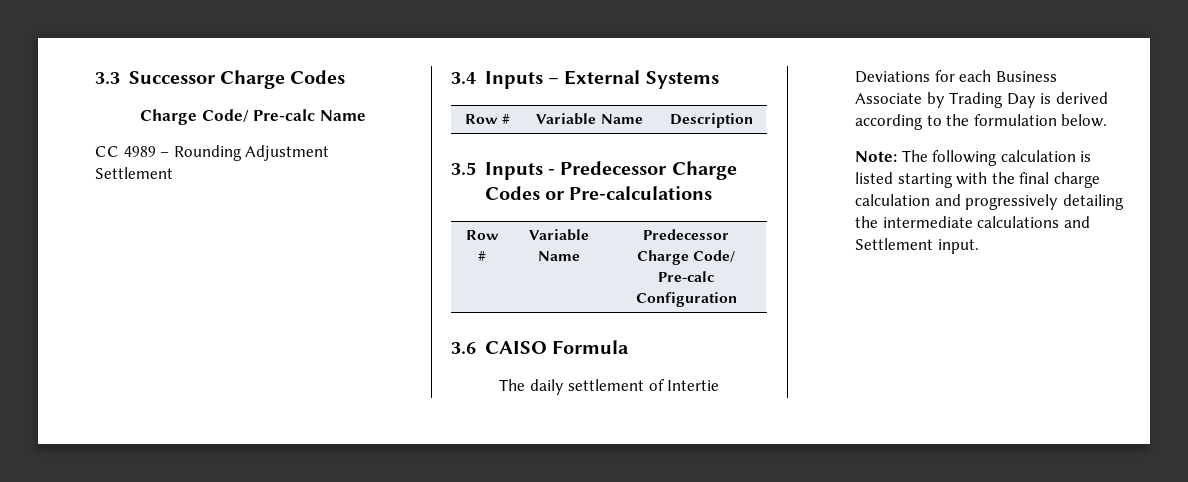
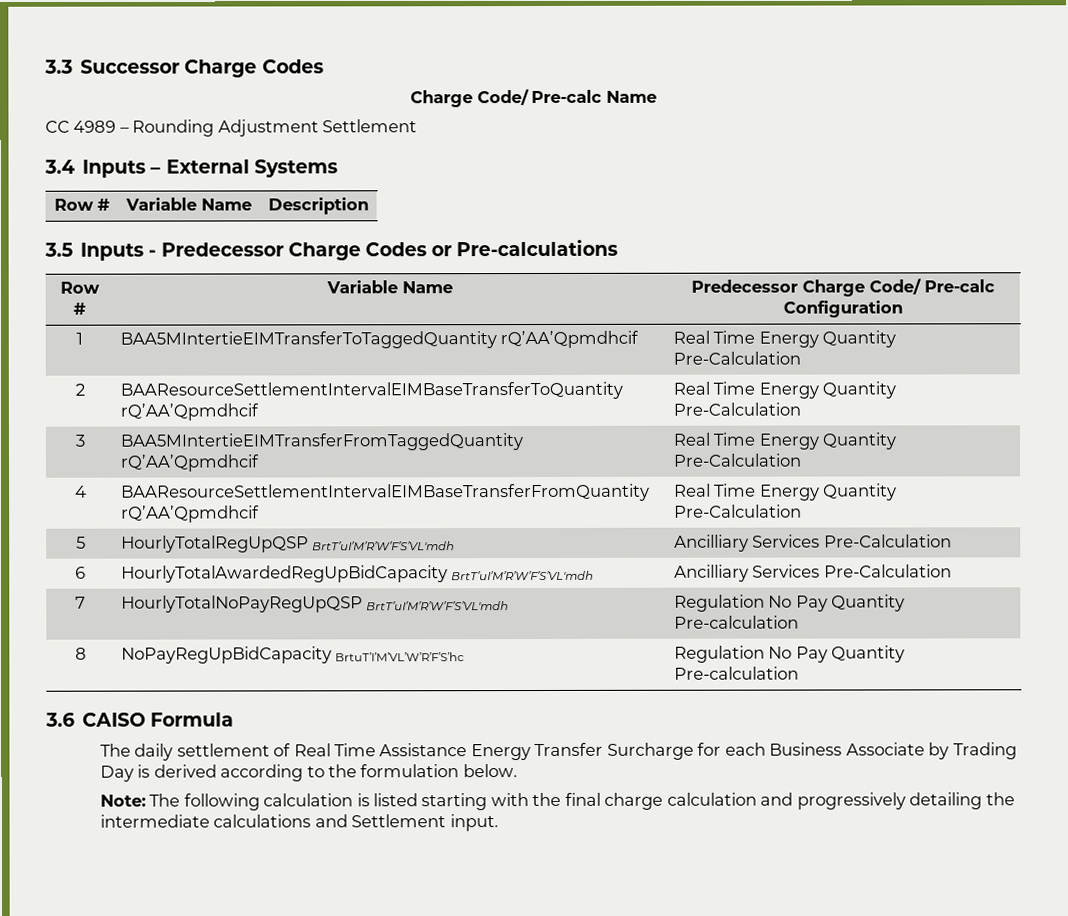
+ 1 | BAA5MIntertieEIMTransferToTaggedQuantity rQ’AA’Qpmdhcif | Real Time Energy Quantity Pre-Calculation
+ 2 | BAAResourceSettlementIntervalEIMBaseTransferToQuantity rQ’AA’Qpmdhcif | Real Time Energy Quantity Pre-Calculation
+ 3 | BAA5MIntertieEIMTransferFromTaggedQuantity rQ’AA’Qpmdhcif | Real Time Energy Quantity Pre-Calculation
+ 4 | BAAResourceSettlementIntervalEIMBaseTransferFromQuantity rQ’AA’Qpmdhcif | Real Time Energy Quantity Pre-Calculation
+ 5 | HourlyTotalRegUpQSP BrtT’uI’M’R’W’F’S’VL'mdh | Ancilliary Services Pre-Calculation
+ 6 | HourlyTotalAwardedRegUpBidCapacity BrtT’uI’M’R’W’F’S’VL'mdh | Ancilliary Services Pre-Calculation
+ 7 | HourlyTotalNoPayRegUpQSP BrtT’uI’M’R’W’F’S’VL'mdh | Regulation No Pay Quantity Pre-calculation
+ 8 | NoPayRegUpBidCapacity BrtuT’I’M’VL’W’R’F’S’hc | Regulation No Pay Quantity Pre-calculation
- The daily settlement of Intertie Deviations for each Business Associate by Trading Day is derived according to the formulation below.
+ The daily settlement of Real Time Assistance Energy Transfer Surcharge for each Business Associate by Trading Day is derived according to the formulation below.

